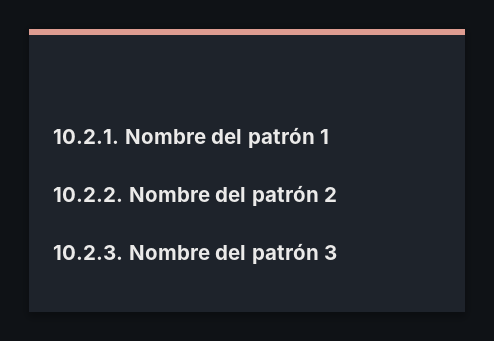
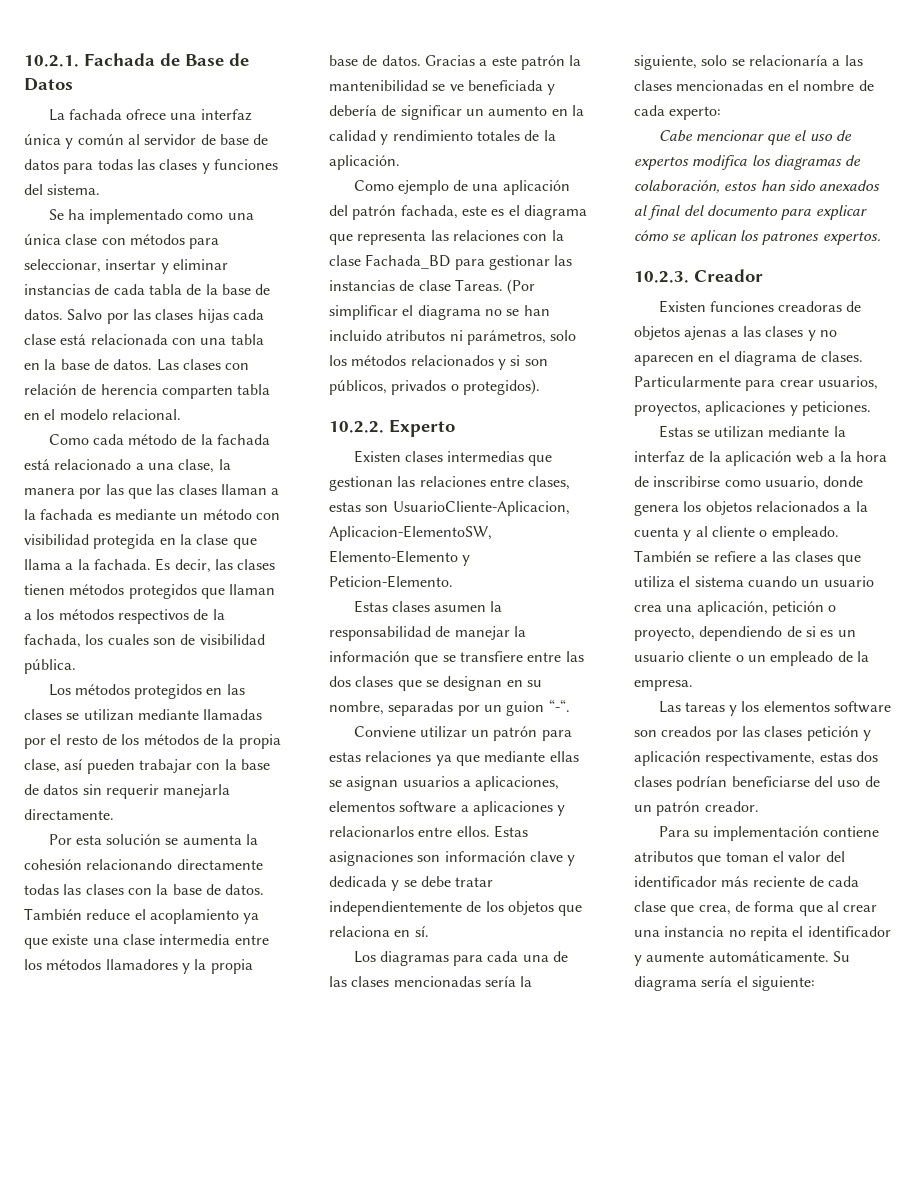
- 10.2.1. Nombre del patrón 1
- 10.2.2. Nombre del patrón 2
- 10.2.3. Nombre del patrón 3
+ 10.2.1. Fachada de Base de Datos
+ La fachada ofrece una interfaz única y común al servidor de base de datos para todas las clases y funciones del sistema.
+ Se ha implementado como una única clase con métodos para seleccionar, insertar y eliminar instancias de cada tabla de la base de datos. Salvo por las clases hijas cada clase está relacionada con una tabla en la base de datos. Las clases con relación de herencia comparten tabla en el modelo relacional.
+ Como cada método de la fachada está relacionado a una clase, la manera por las que las clases llaman a la fachada es mediante un método con visibilidad protegida en la clase que llama a la fachada. Es decir, las clases tienen métodos protegidos que llaman a los métodos respectivos de la fachada, los cuales son de visibilidad pública.
+ Los métodos protegidos en las clases se utilizan mediante llamadas por el resto de los métodos de la propia clase, así pueden trabajar con la base de datos sin requerir manejarla directamente.
+ Por esta solución se aumenta la cohesión relacionando directamente todas las clases con la base de datos. También reduce el acoplamiento ya que existe una clase intermedia entre los métodos llamadores y la propia base de datos. Gracias a este patrón la mantenibilidad se ve beneficiada y debería de significar un aumento en la calidad y rendimiento totales de la aplicación.
+ Como ejemplo de una aplicación del patrón fachada, este es el diagrama que representa las relaciones con la clase Fachada_BD para gestionar las instancias de clase Tareas. (Por simplificar el diagrama no se han incluido atributos ni parámetros, solo los métodos relacionados y si son públicos, privados o protegidos).
+ 10.2.2. Experto
+ Existen clases intermedias que gestionan las relaciones entre clases, estas son UsuarioCliente-Aplicacion, Aplicacion-ElementoSW, Elemento-Elemento y Peticion-Elemento.
+ Estas clases asumen la responsabilidad de manejar la información que se transfiere entre las dos clases que se designan en su nombre, separadas por un guion “-“.
+ Conviene utilizar un patrón para estas relaciones ya que mediante ellas se asignan usuarios a aplicaciones, elementos software a aplicaciones y relacionarlos entre ellos. Estas asignaciones son información clave y dedicada y se debe tratar independientemente de los objetos que relaciona en sí.
+ Los diagramas para cada una de las clases mencionadas sería la siguiente, solo se relacionaría a las clases mencionadas en el nombre de cada experto:
+ Cabe mencionar que el uso de expertos modifica los diagramas de colaboración, estos han sido anexados al final del documento para explicar cómo se aplican los patrones expertos.
+ 10.2.3. Creador
+ Existen funciones creadoras de objetos ajenas a las clases y no aparecen en el diagrama de clases. Particularmente para crear usuarios, proyectos, aplicaciones y peticiones.
+ Estas se utilizan mediante la interfaz de la aplicación web a la hora de inscribirse como usuario, donde genera los objetos relacionados a la cuenta y al cliente o empleado. También se refiere a las clases que utiliza el sistema cuando un usuario crea una aplicación, petición o proyecto, dependiendo de si es un usuario cliente o un empleado de la empresa.
+ Las tareas y los elementos software son creados por las clases petición y aplicación respectivamente, estas dos clases podrían beneficiarse del uso de un patrón creador.
+ Para su implementación contiene atributos que toman el valor del identificador más reciente de cada clase que crea, de forma que al crear una instancia no repita el identificador y aumente automáticamente. Su diagrama sería el siguiente:

